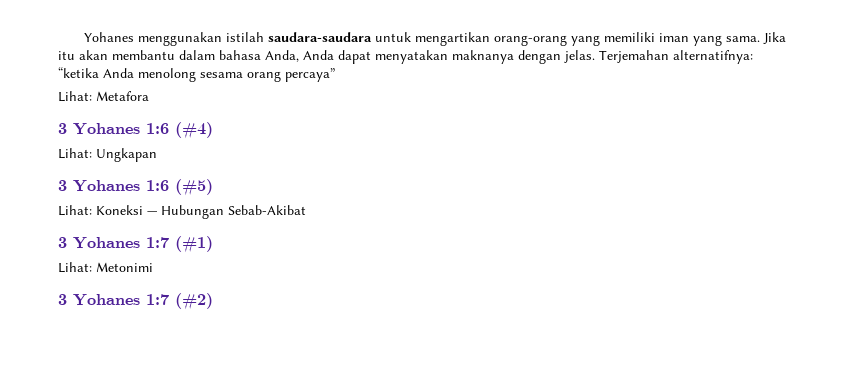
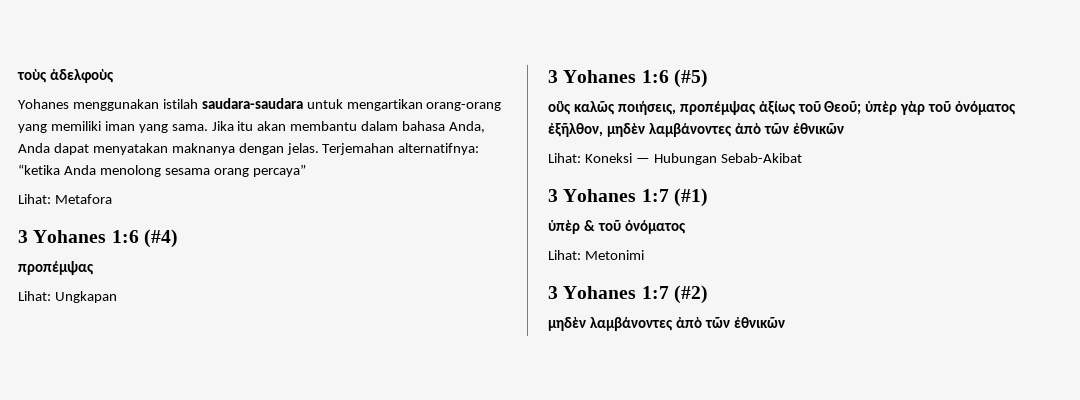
+ τοὺς ἀδελφοὺς
  3 Yohanes 1:6 (#4)
+ προπέμψας
+ οὓς καλῶς ποιήσεις, προπέμψας ἀξίως τοῦ Θεοῦ; ὑπὲρ γὰρ τοῦ ὀνόματος ἐξῆλθον, μηδὲν λαμβάνοντες ἀπὸ τῶν ἐθνικῶν
+ ὑπὲρ & τοῦ ὀνόματος
  3 Yohanes 1:7 (#2)
+ μηδὲν λαμβάνοντες ἀπὸ τῶν ἐθνικῶν

